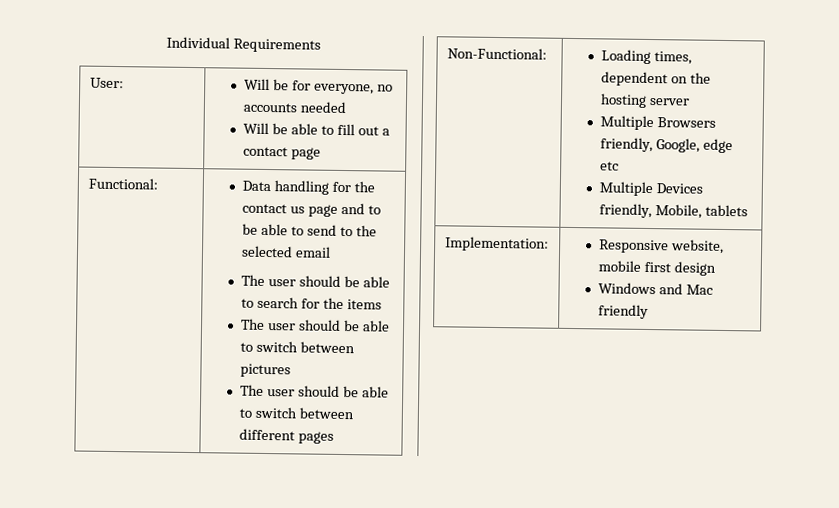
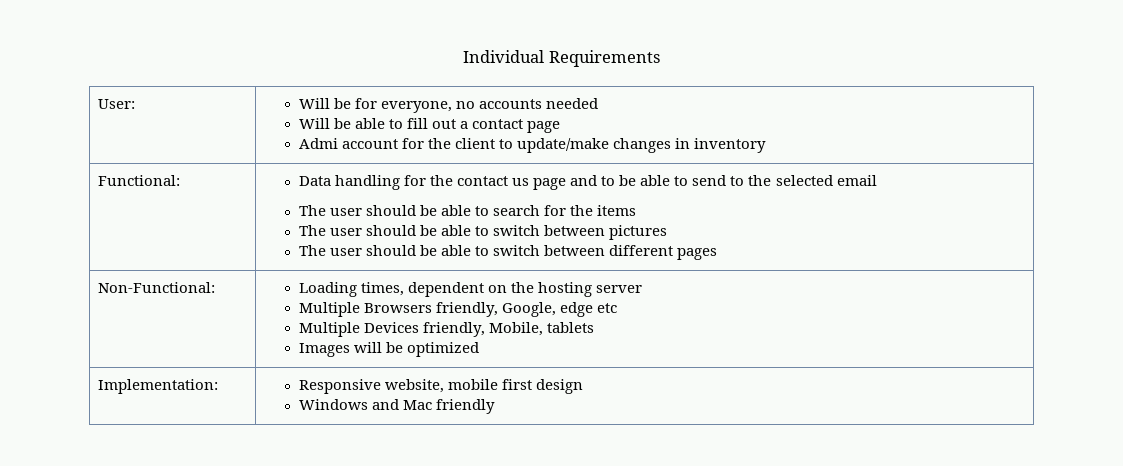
  User: | Will be for everyone, no accounts needed
  Will be able to fill out a contact page
+ Admi account for the client to update/make changes in inventory
  Non-Functional: | Loading times, dependent on the hosting server
  Multiple Browsers friendly, Google, edge etc
  Multiple Devices friendly, Mobile, tablets
+ Images will be optimized

